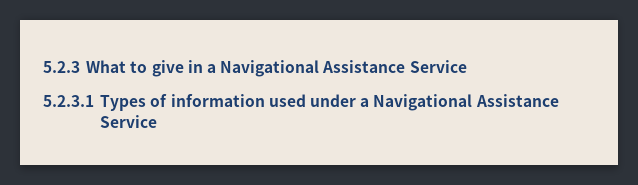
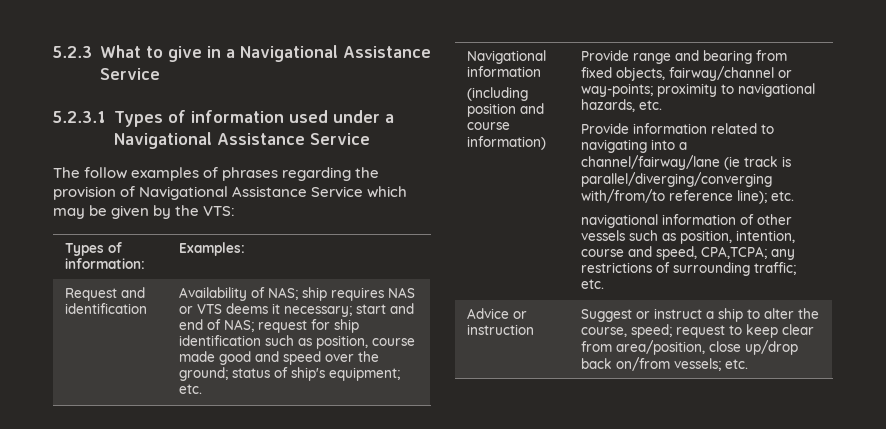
+ The follow examples of phrases regarding the provision of Navigational Assistance Service which may be given by the VTS:
+ Types of information: | Examples:
+ Request and identification | Availability of NAS; ship requires NAS or VTS deems it necessary; start and end of NAS; request for ship identification such as position, course made good and speed over the ground; status of ship's equipment; etc.
+ Navigational information
+ (including position and course information) | Provide range and bearing from fixed objects, fairway/channel or way-points; proximity to navigational hazards, etc.
+ Provide information related to navigating into a channel/fairway/lane (ie track is parallel/diverging/converging with/from/to reference line); etc.
+ navigational information of other vessels such as position, intention, course and speed, CPA,TCPA; any restrictions of surrounding traffic; etc.
+ Advice or instruction | Suggest or instruct a ship to alter the course, speed; request to keep clear from area/position, close up/drop back on/from vessels; etc.

